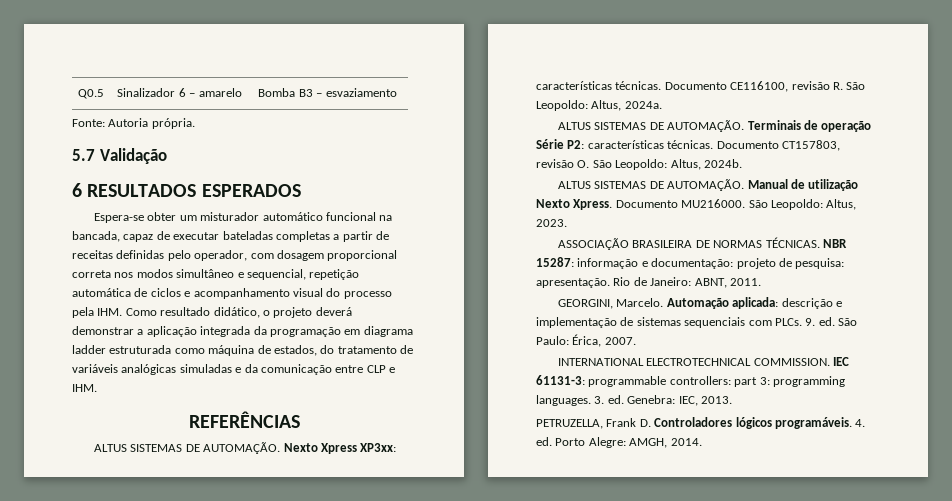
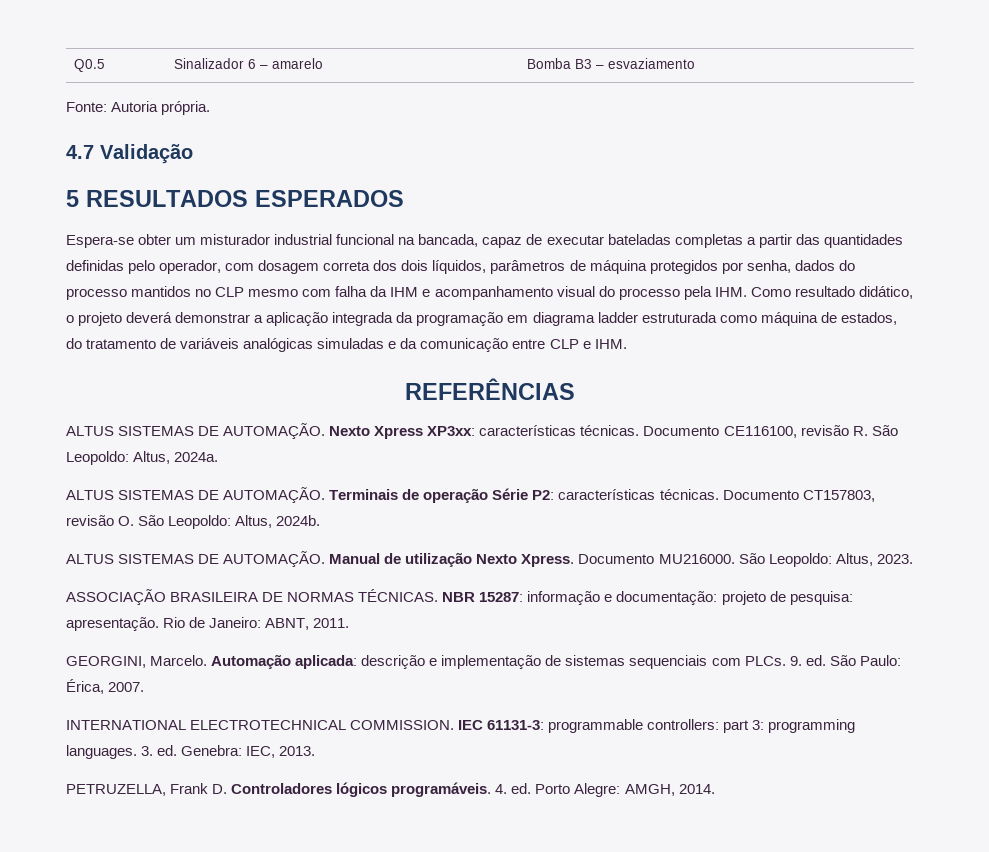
- 5.7 Validação
+ 4.7 Validação
- 6 RESULTADOS ESPERADOS
+ 5 RESULTADOS ESPERADOS
- Espera-se obter um misturador automático funcional na bancada, capaz de executar bateladas completas a partir de receitas definidas pelo operador, com dosagem proporcional correta nos modos simultâneo e sequencial, repetição automática de ciclos e acompanhamento visual do processo pela IHM. Como resultado didático, o projeto deverá demonstrar a aplicação integrada da programação em diagrama ladder estruturada como máquina de estados, do tratamento de variáveis analógicas simuladas e da comunicação entre CLP e IHM.
+ Espera-se obter um misturador industrial funcional na bancada, capaz de executar bateladas completas a partir das quantidades definidas pelo operador, com dosagem correta dos dois líquidos, parâmetros de máquina protegidos por senha, dados do processo mantidos no CLP mesmo com falha da IHM e acompanhamento visual do processo pela IHM. Como resultado didático, o projeto deverá demonstrar a aplicação integrada da programação em diagrama ladder estruturada como máquina de estados, do tratamento de variáveis analógicas simuladas e da comunicação entre CLP e IHM.

